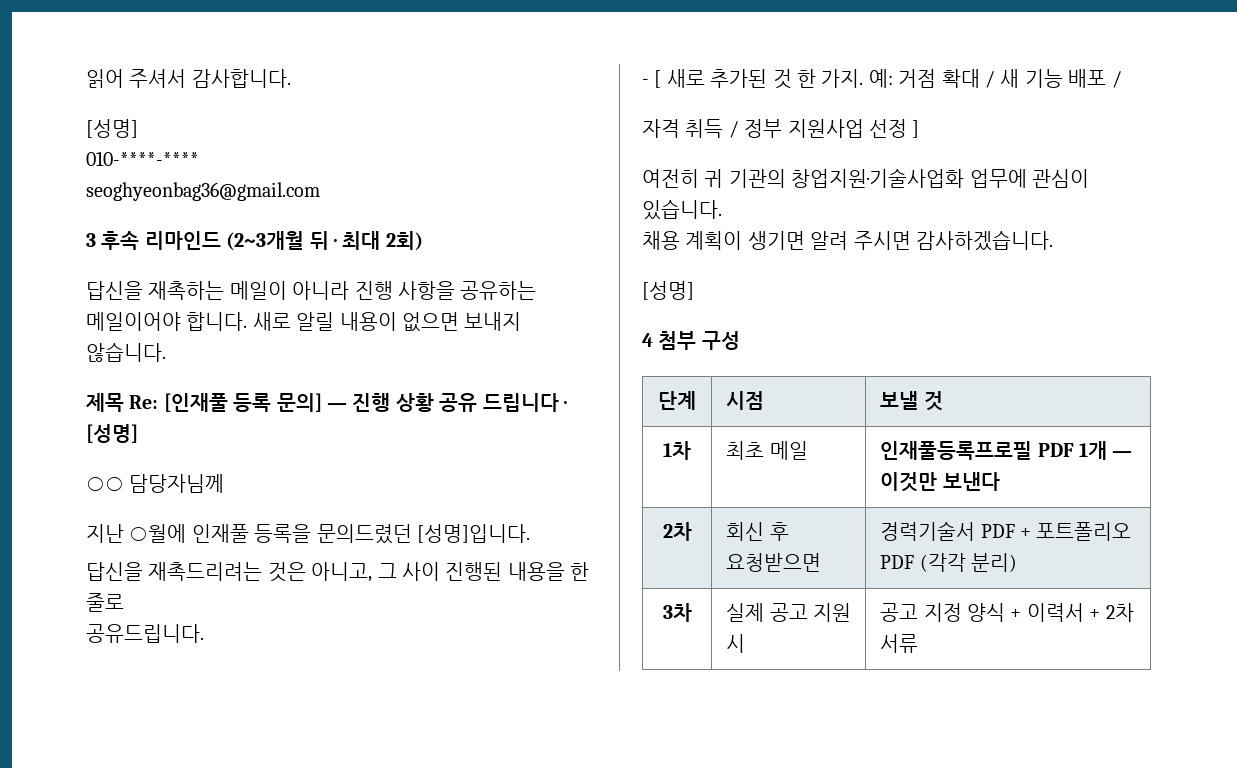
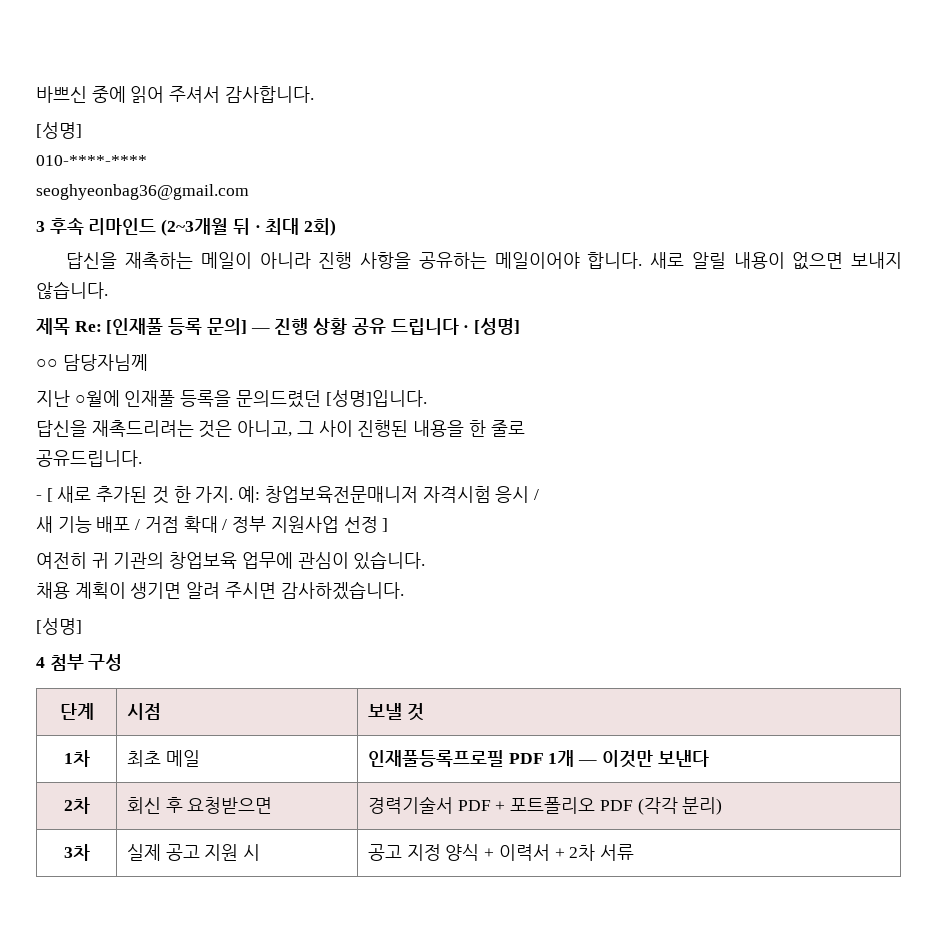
- 읽어 주셔서 감사합니다.
+ 바쁘신 중에 읽어 주셔서 감사합니다.
- 예: 거점 확대 / 새 기능 배포 /
- 자격 취득 / 정부 지원사업 선정 ]
+ 예: 창업보육전문매니저 자격시험 응시 /
+ 새 기능 배포 / 거점 확대 / 정부 지원사업 선정 ]
- 여전히 귀 기관의 창업지원·기술사업화 업무에 관심이 있습니다.
+ 여전히 귀 기관의 창업보육 업무에 관심이 있습니다.

